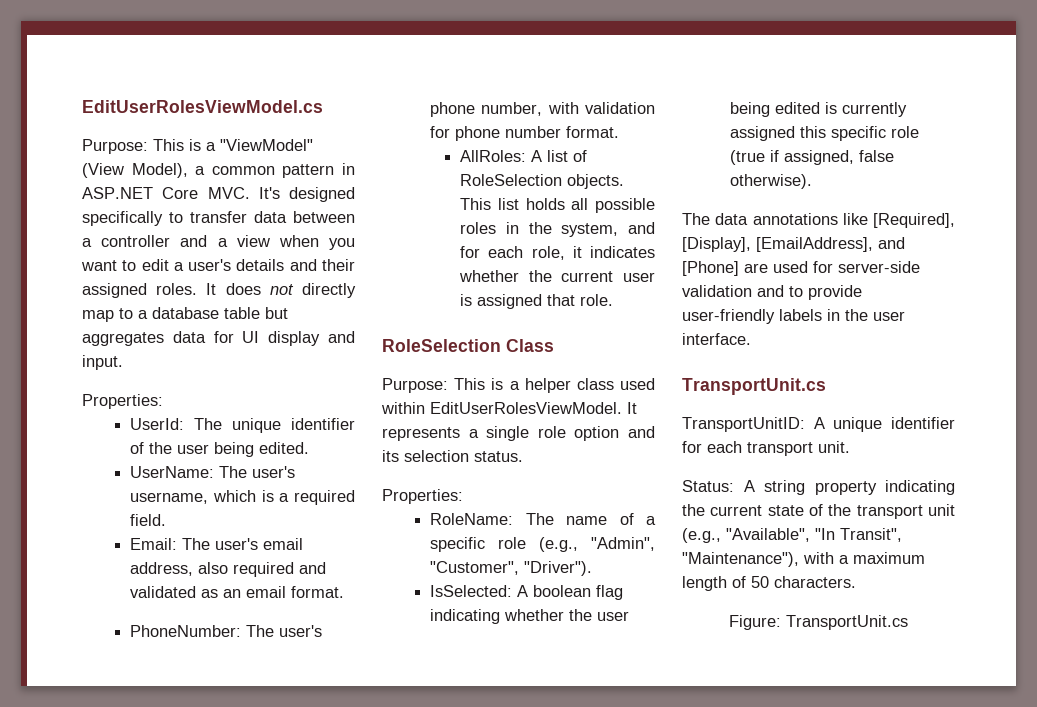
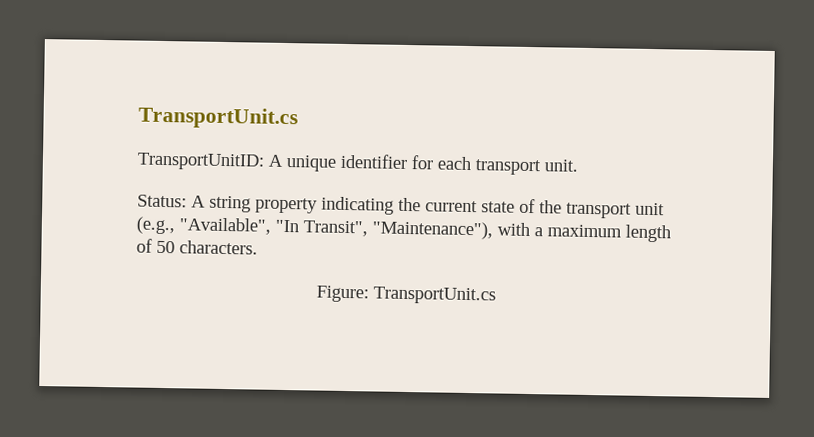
- EditUserRolesViewModel.cs
- Purpose: This is a "ViewModel" (View Model), a common pattern in ASP.NET Core MVC. It's designed specifically to transfer data between a controller and a view when you want to edit a user's details and their assigned roles. It does not directly map to a database table but aggregates data for UI display and input.
- Properties:
- UserId: The unique identifier of the user being edited.
- UserName: The user's username, which is a required field.
- Email: The user's email address, also required and validated as an email format.
- PhoneNumber: The user's phone number, with validation for phone number format.
- AllRoles: A list of RoleSelection objects. This list holds all possible roles in the system, and for each role, it indicates whether the current user is assigned that role.
- RoleSelection Class
- Purpose: This is a helper class used within EditUserRolesViewModel. It represents a single role option and its selection status.
- Properties:
- RoleName: The name of a specific role (e.g., "Admin", "Customer", "Driver").
- IsSelected: A boolean flag indicating whether the user being edited is currently assigned this specific role (true if assigned, false otherwise).
- The data annotations like [Required], [Display], [EmailAddress], and [Phone] are used for server-side validation and to provide user-friendly labels in the user interface.

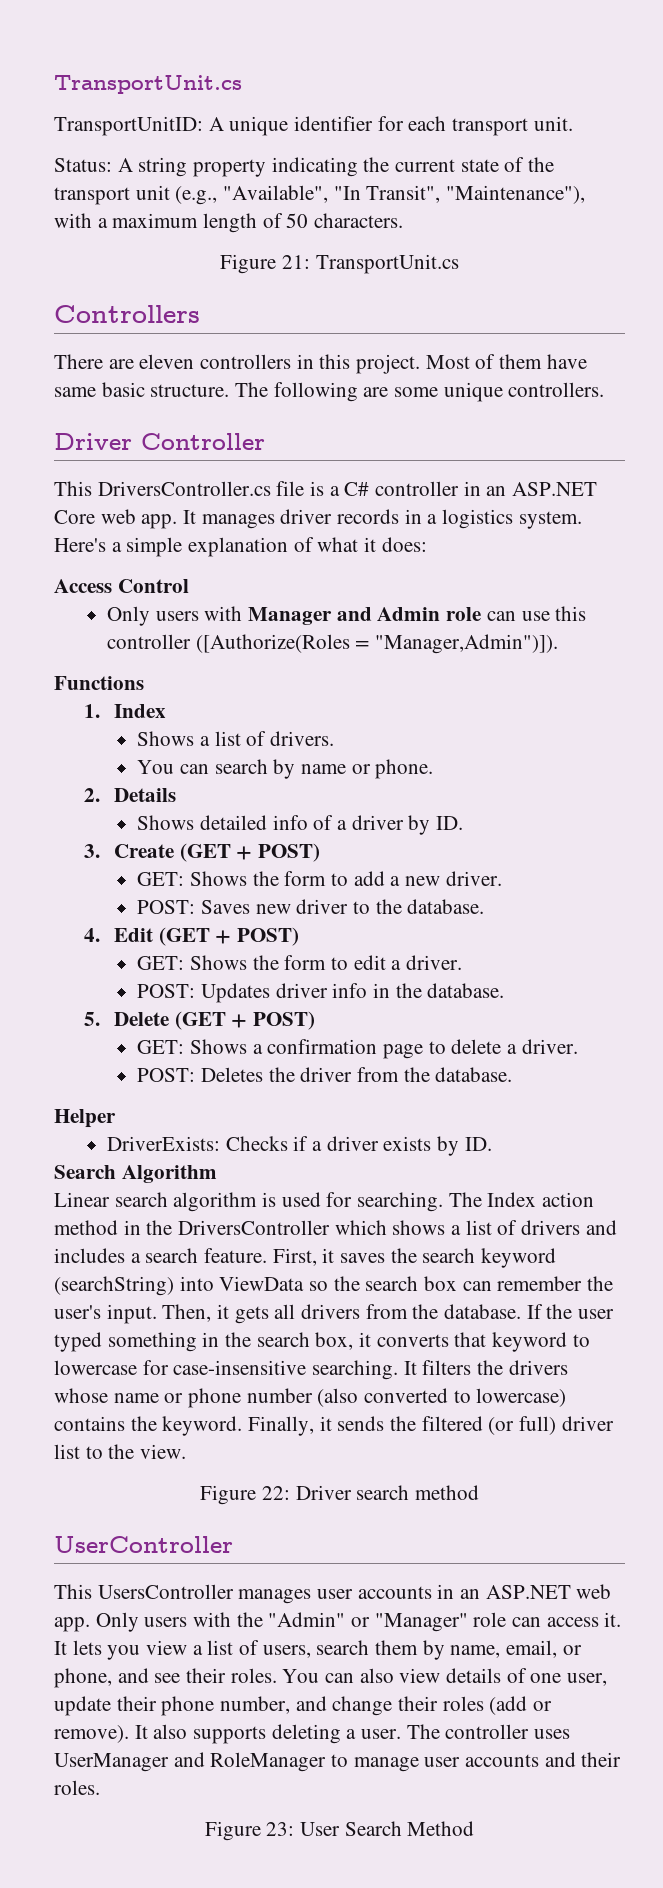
- Figure: TransportUnit.cs
+ Figure 21: TransportUnit.cs
+ Controllers
+ There are eleven controllers in this project. Most of them have same basic structure. The following are some unique controllers.
+ Driver Controller
+ This DriversController.cs file is a C# controller in an ASP.NET Core web app. It manages driver records in a logistics system. Here's a simple explanation of what it does:
+ Access Control
+ Only users with Manager and Admin role can use this controller ([Authorize(Roles = "Manager,Admin")]).
+ Functions
+ 1. Index
+ Shows a list of drivers.
+ You can search by name or phone.
+ 2. Details
+ Shows detailed info of a driver by ID.
+ 3. Create (GET + POST)
+ GET: Shows the form to add a new driver.
+ POST: Saves new driver to the database.
+ 4. Edit (GET + POST)
+ GET: Shows the form to edit a driver.
+ POST: Updates driver info in the database.
+ 5. Delete (GET + POST)
+ GET: Shows a confirmation page to delete a driver.
+ POST: Deletes the driver from the database.
+ Helper
+ DriverExists: Checks if a driver exists by ID.
+ Search Algorithm
+ Linear search algorithm is used for searching. The Index action method in the DriversController which shows a list of drivers and includes a search feature. First, it saves the search keyword (searchString) into ViewData so the search box can remember the user's input. Then, it gets all drivers from the database. If the user typed something in the search box, it converts that keyword to lowercase for case-insensitive searching. It filters the drivers whose name or phone number (also converted to lowercase) contains the keyword. Finally, it sends the filtered (or full) driver list to the view.
+ Figure 22: Driver search method
+ UserController
+ This UsersController manages user accounts in an ASP.NET web app. Only users with the "Admin" or "Manager" role can access it. It lets you view a list of users, search them by name, email, or phone, and see their roles. You can also view details of one user, update their phone number, and change their roles (add or remove). It also supports deleting a user. The controller uses UserManager and RoleManager to manage user accounts and their roles.
+ Figure 23: User Search Method

